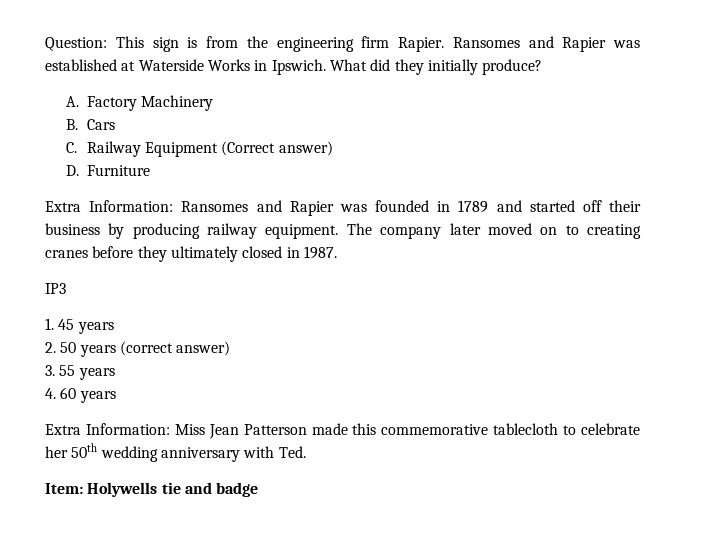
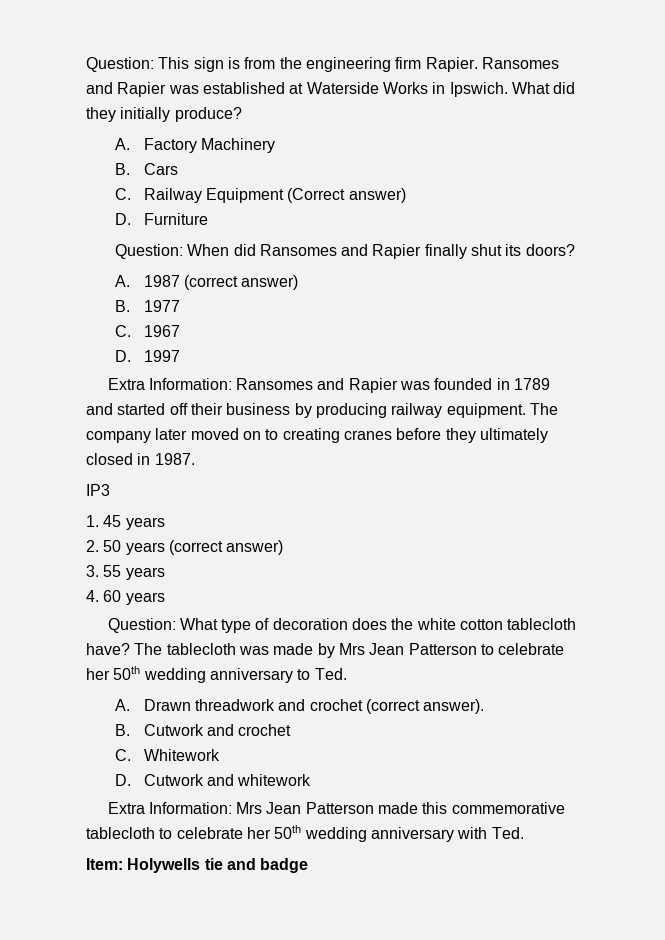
+ Question: When did Ransomes and Rapier finally shut its doors?
+ A. 1987 (correct answer)
+ B. 1977
+ C. 1967
+ D. 1997
- Extra Information: Miss Jean Patterson made this commemorative tablecloth to celebrate her 50th wedding anniversary with Ted.
+ Question: What type of decoration does the white cotton tablecloth have? The tablecloth was made by Mrs Jean Patterson to celebrate her 50th wedding anniversary to Ted.
+ A. Drawn threadwork and crochet (correct answer).
+ B. Cutwork and crochet
+ C. Whitework
+ D. Cutwork and whitework
+ Extra Information: Mrs Jean Patterson made this commemorative tablecloth to celebrate her 50th wedding anniversary with Ted.

